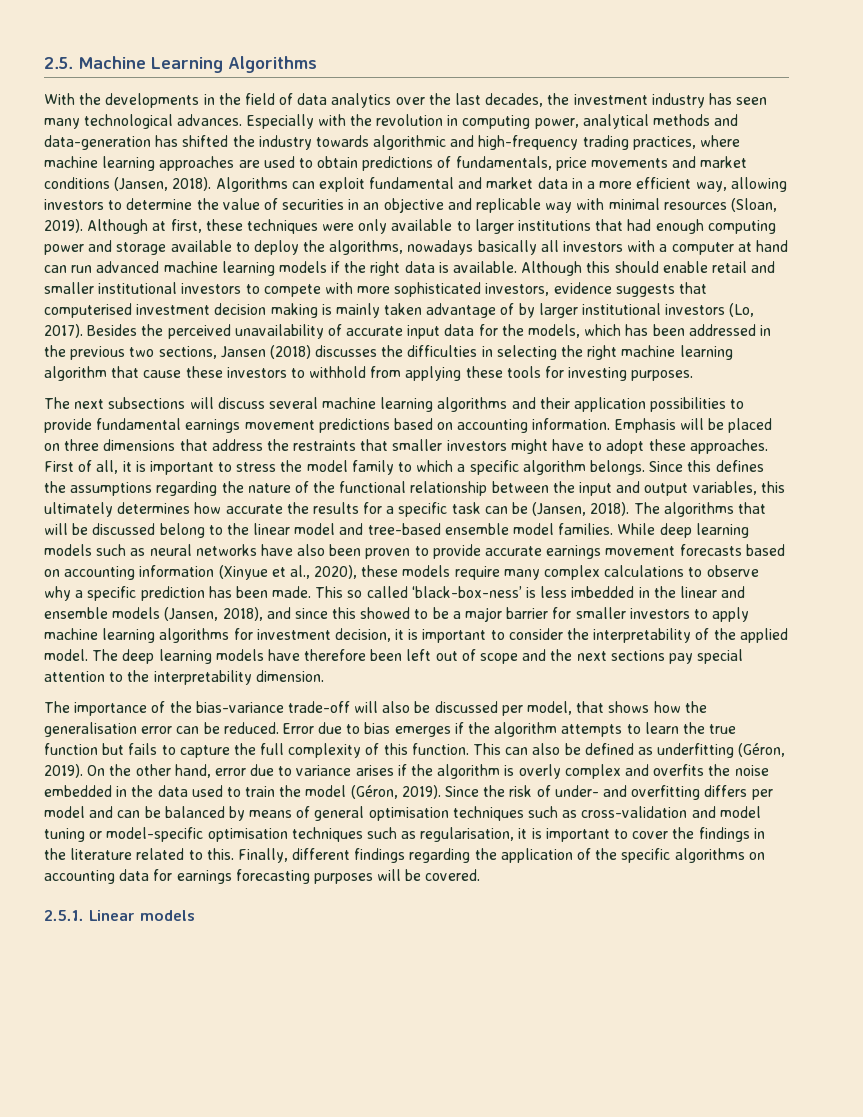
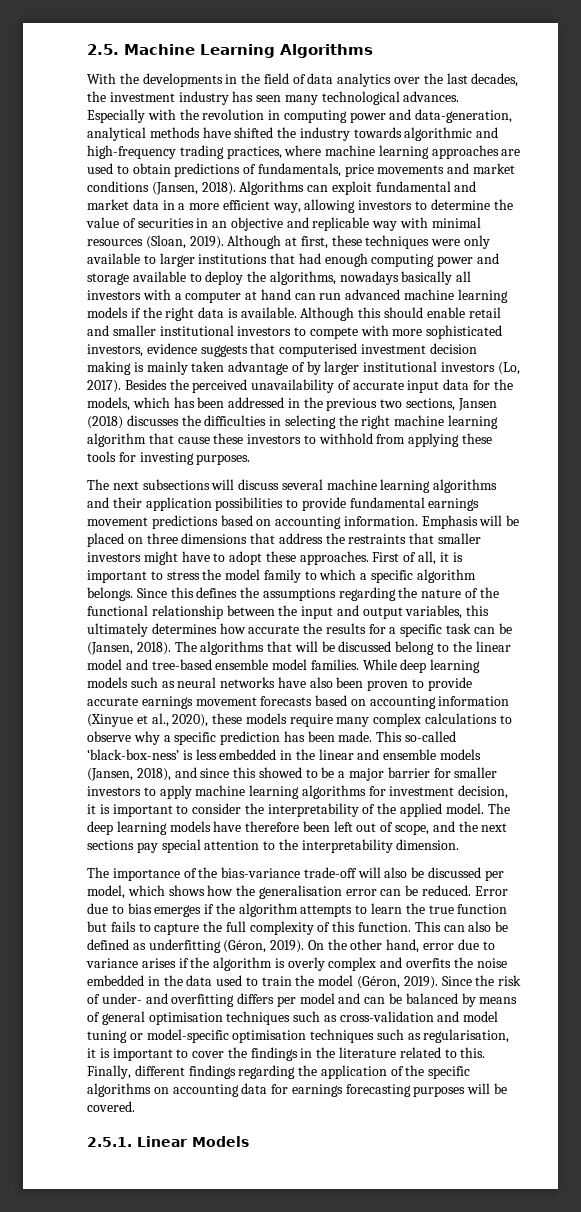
- Especially with the revolution in computing power, analytical methods and data-generation has shifted the industry towards algorithmic and high-frequency trading practices, where machine learning approaches are used to obtain predictions of fundamentals, price movements and market conditions (Jansen, 2018).
+ Especially with the revolution in computing power and data-generation, analytical methods have shifted the industry towards algorithmic and high-frequency trading practices, where machine learning approaches are used to obtain predictions of fundamentals, price movements and market conditions (Jansen, 2018).
- This so called ‘black-box-ness’ is less imbedded in the linear and ensemble models (Jansen, 2018), and since this showed to be a major barrier for smaller investors to apply machine learning algorithms for investment decision, it is important to consider the interpretability of the applied model.
+ This so-called ‘black-box-ness’ is less embedded in the linear and ensemble models (Jansen, 2018), and since this showed to be a major barrier for smaller investors to apply machine learning algorithms for investment decision, it is important to consider the interpretability of the applied model.
- The deep learning models have therefore been left out of scope and the next sections pay special attention to the interpretability dimension.
+ The deep learning models have therefore been left out of scope, and the next sections pay special attention to the interpretability dimension.
- The importance of the bias-variance trade-off will also be discussed per model, that shows how the generalisation error can be reduced.
+ The importance of the bias-variance trade-off will also be discussed per model, which shows how the generalisation error can be reduced.
- 2.5.1. Linear models
+ 2.5.1. Linear Models

